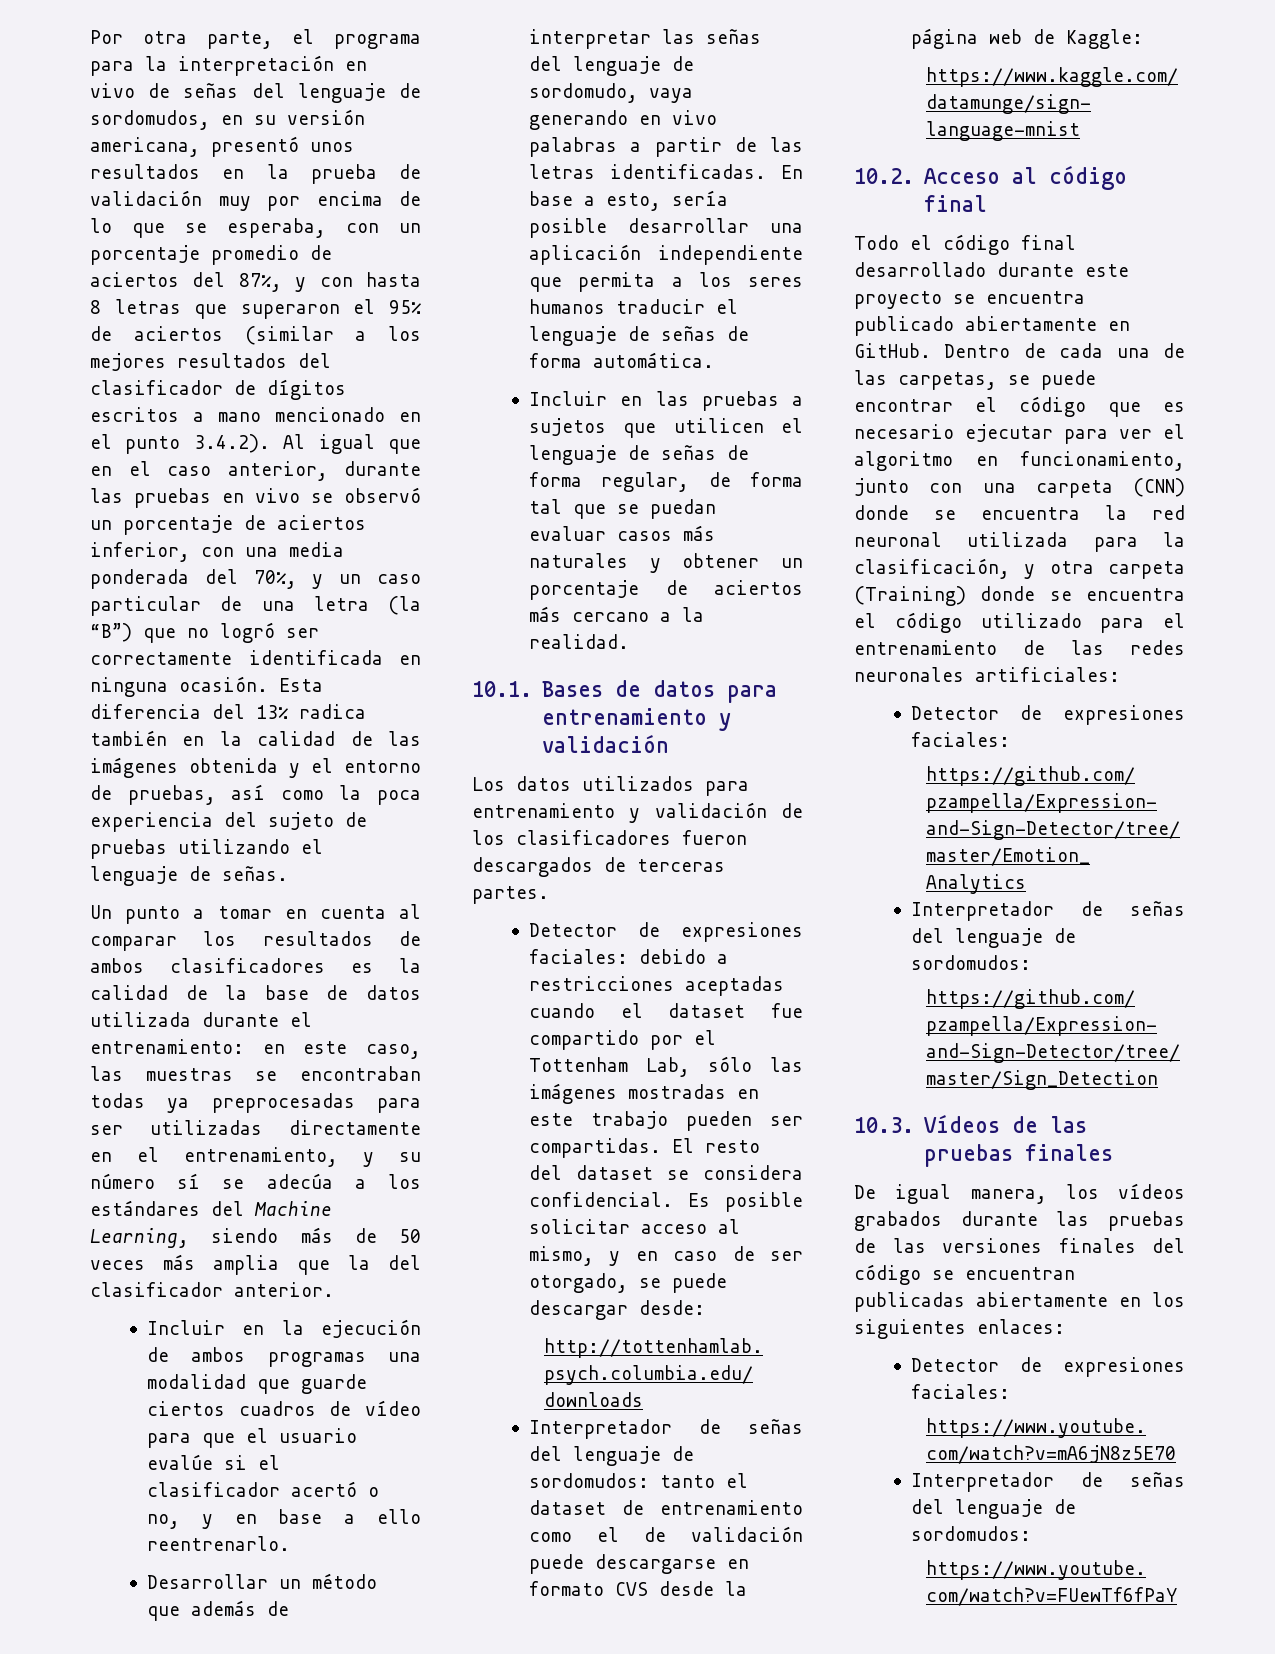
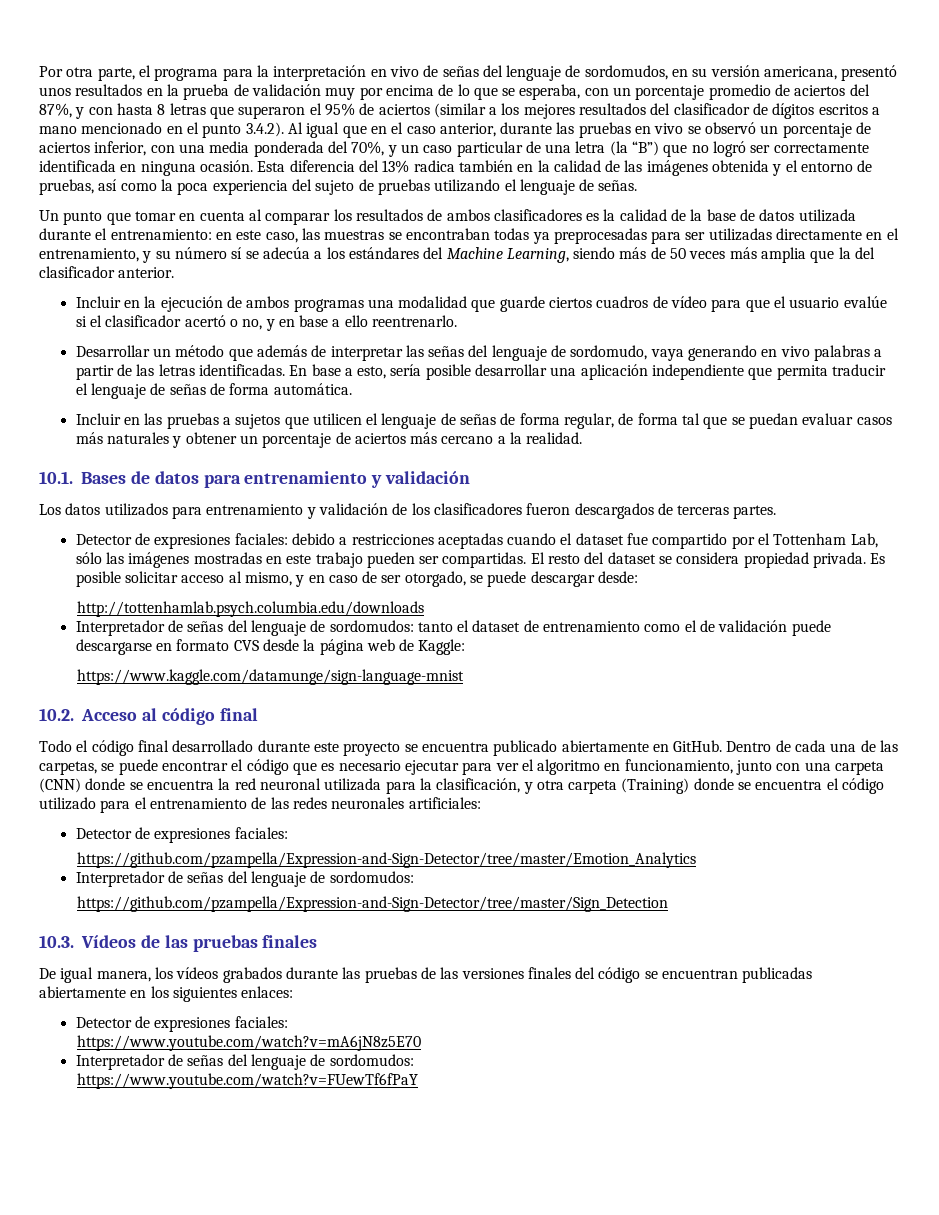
- Un punto a tomar en cuenta al comparar los resultados de ambos clasificadores es la calidad de la base de datos utilizada durante el entrenamiento:
+ Un punto que tomar en cuenta al comparar los resultados de ambos clasificadores es la calidad de la base de datos utilizada durante el entrenamiento:
- En base a esto, sería posible desarrollar una aplicación independiente que permita a los seres humanos traducir el lenguaje de señas de forma automática.
+ En base a esto, sería posible desarrollar una aplicación independiente que permita traducir el lenguaje de señas de forma automática.
- El resto del dataset se considera confidencial.
+ El resto del dataset se considera propiedad privada.

